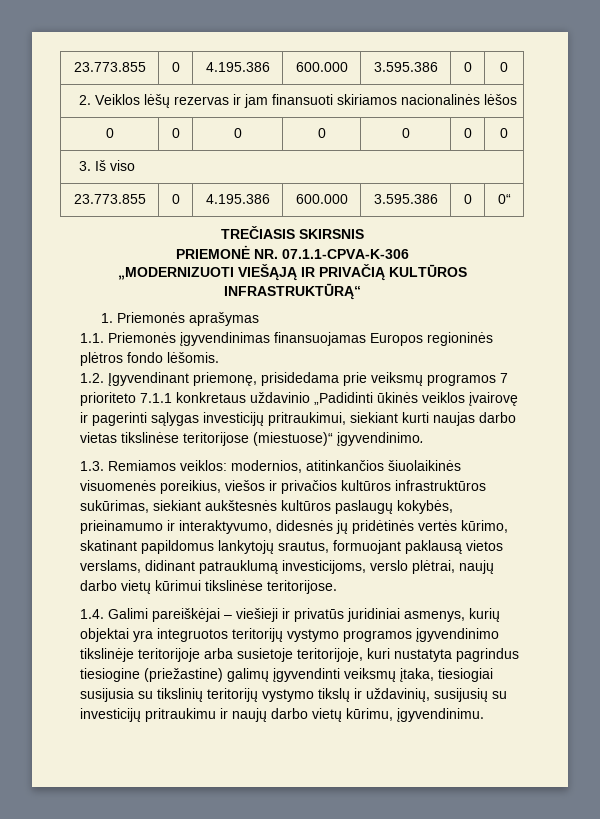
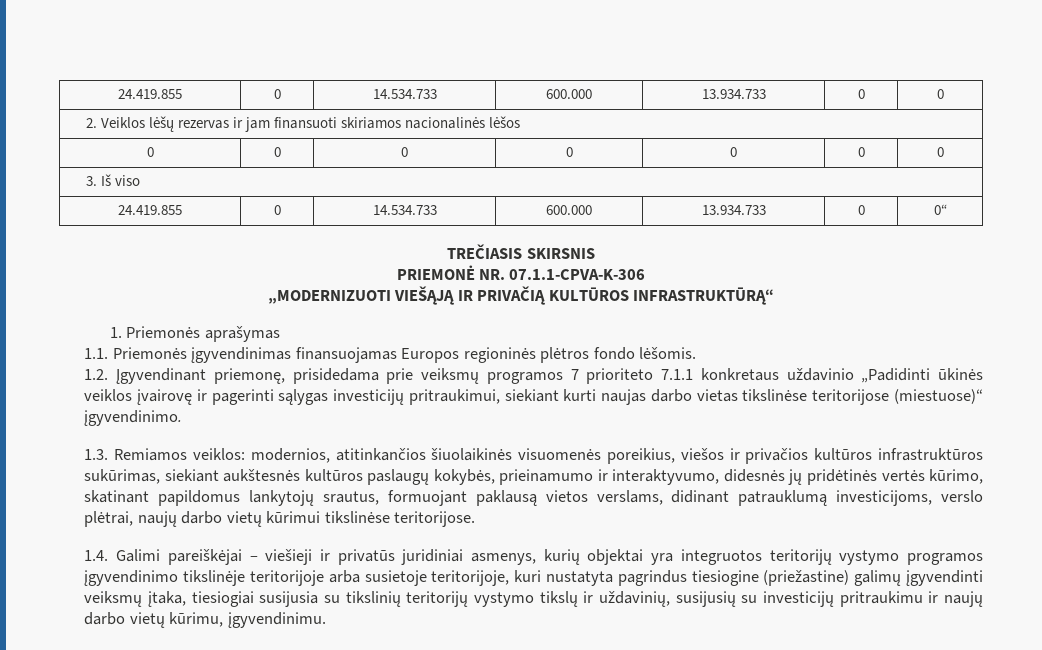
- 23.773.855 | 0 | 4.195.386 | 600.000 | 3.595.386 | 0 | 0
+ 24.419.855 | 0 | 14.534.733 | 600.000 | 13.934.733 | 0 | 0
- 23.773.855 | 0 | 4.195.386 | 600.000 | 3.595.386 | 0 | 0“
+ 24.419.855 | 0 | 14.534.733 | 600.000 | 13.934.733 | 0 | 0“

